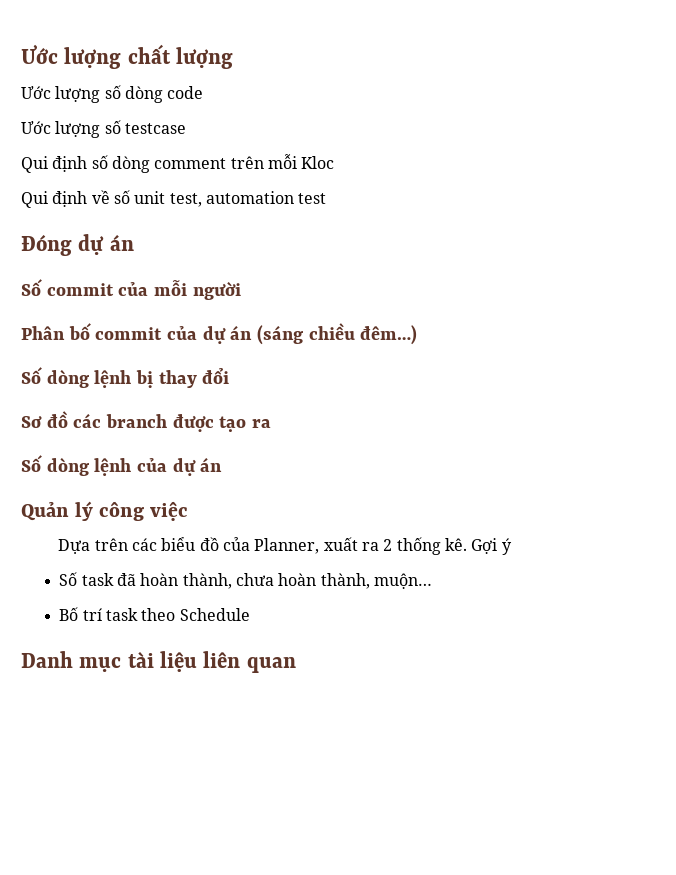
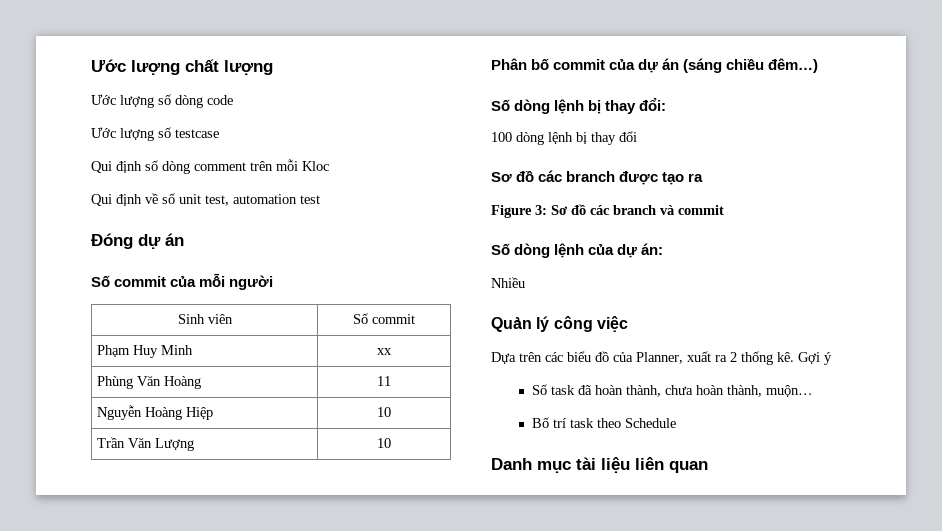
+ Sinh viên | Số commit
+ Phạm Huy Minh | xx
+ Phùng Văn Hoàng | 11
+ Nguyễn Hoàng Hiệp | 10
+ Trần Văn Lượng | 10
- Số dòng lệnh bị thay đổi
+ Số dòng lệnh bị thay đổi:
+ 100 dòng lệnh bị thay đổi
+ Figure 3: Sơ đồ các branch và commit
- Số dòng lệnh của dự án
+ Số dòng lệnh của dự án:
+ Nhiều

